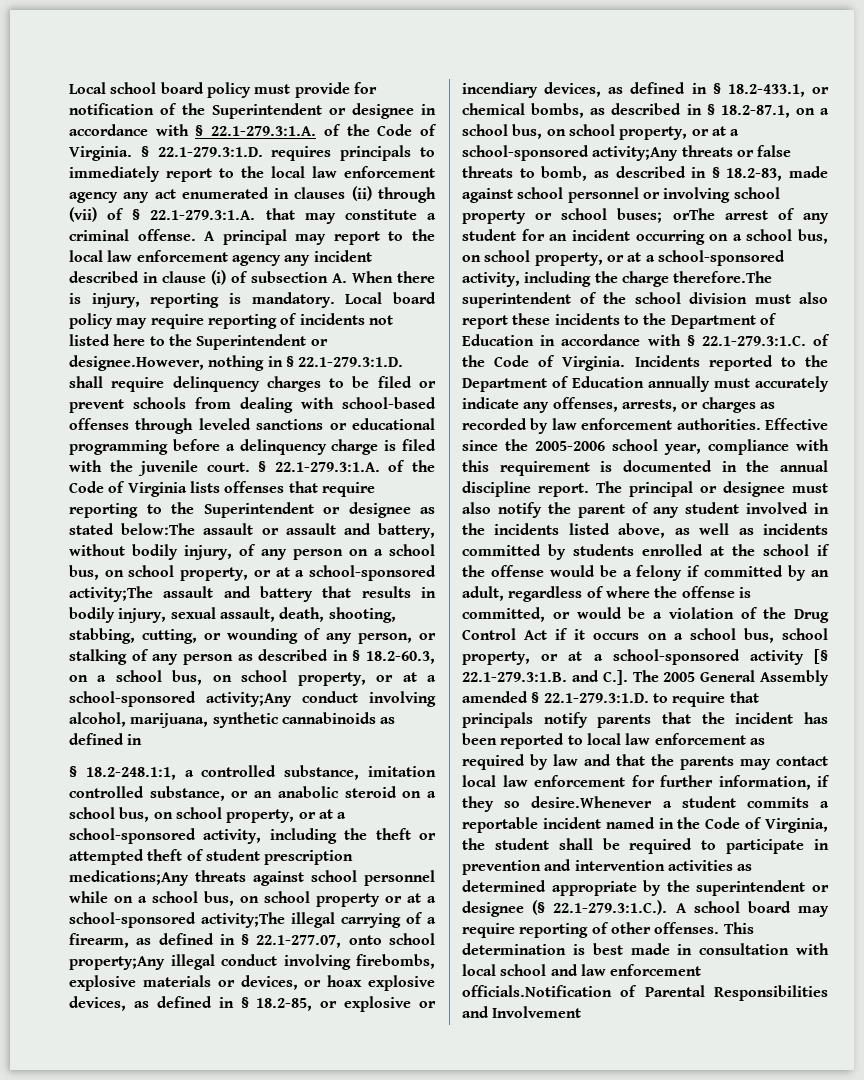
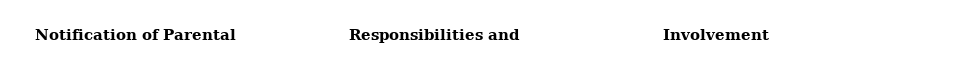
- Local school board policy must provide for notification of the Superintendent or designee in accordance with § 22.1-279.3:1.A. of the Code of Virginia. § 22.1-279.3:1.D. requires principals to immediately report to the local law enforcement agency any act enumerated in clauses (ii) through (vii) of § 22.1-279.3:1.A. that may constitute a criminal offense. A principal may report to the local law enforcement agency any incident described in clause (i) of subsection A. When there is injury, reporting is mandatory. Local board policy may require reporting of incidents not listed here to the Superintendent or designee.However, nothing in § 22.1-279.3:1.D. shall require delinquency charges to be filed or prevent schools from dealing with school-based offenses through leveled sanctions or educational programming before a delinquency charge is filed with the juvenile court. § 22.1-279.3:1.A. of the Code of Virginia lists offenses that require reporting to the Superintendent or designee as stated below:The assault or assault and battery, without bodily injury, of any person on a school bus, on school property, or at a school-sponsored activity;The assault and battery that results in bodily injury, sexual assault, death, shooting, stabbing, cutting, or wounding of any person, or stalking of any person as described in § 18.2-60.3, on a school bus, on school property, or at a school-sponsored activity;Any conduct involving alcohol, marijuana, synthetic cannabinoids as defined in
- § 18.2-248.1:1, a controlled substance, imitation controlled substance, or an anabolic steroid on a school bus, on school property, or at a school-sponsored activity, including the theft or attempted theft of student prescription medications;Any threats against school personnel while on a school bus, on school property or at a school-sponsored activity;The illegal carrying of a firearm, as defined in § 22.1-277.07, onto school property;Any illegal conduct involving firebombs, explosive materials or devices, or hoax explosive devices, as defined in § 18.2-85, or explosive or incendiary devices, as defined in § 18.2-433.1, or chemical bombs, as described in § 18.2-87.1, on a school bus, on school property, or at a school-sponsored activity;Any threats or false threats to bomb, as described in § 18.2-83, made against school personnel or involving school property or school buses; orThe arrest of any student for an incident occurring on a school bus, on school property, or at a school-sponsored activity, including the charge therefore.The superintendent of the school division must also report these incidents to the Department of Education in accordance with § 22.1-279.3:1.C. of the Code of Virginia. Incidents reported to the Department of Education annually must accurately indicate any offenses, arrests, or charges as recorded by law enforcement authorities. Effective since the 2005-2006 school year, compliance with this requirement is documented in the annual discipline report. The principal or designee must also notify the parent of any student involved in the incidents listed above, as well as incidents committed by students enrolled at the school if the offense would be a felony if committed by an adult, regardless of where the offense is committed, or would be a violation of the Drug Control Act if it occurs on a school bus, school property, or at a school-sponsored activity [§ 22.1-279.3:1.B. and C.]. The 2005 General Assembly amended § 22.1-279.3:1.D. to require that principals notify parents that the incident has been reported to local law enforcement as required by law and that the parents may contact local law enforcement for further information, if they so desire.Whenever a student commits a reportable incident named in the Code of Virginia, the student shall be required to participate in prevention and intervention activities as determined appropriate by the superintendent or designee (§ 22.1-279.3:1.C.). A school board may require reporting of other offenses. This determination is best made in consultation with local school and law enforcement officials.Notification of Parental Responsibilities and Involvement
+ Notification of Parental Responsibilities and Involvement

